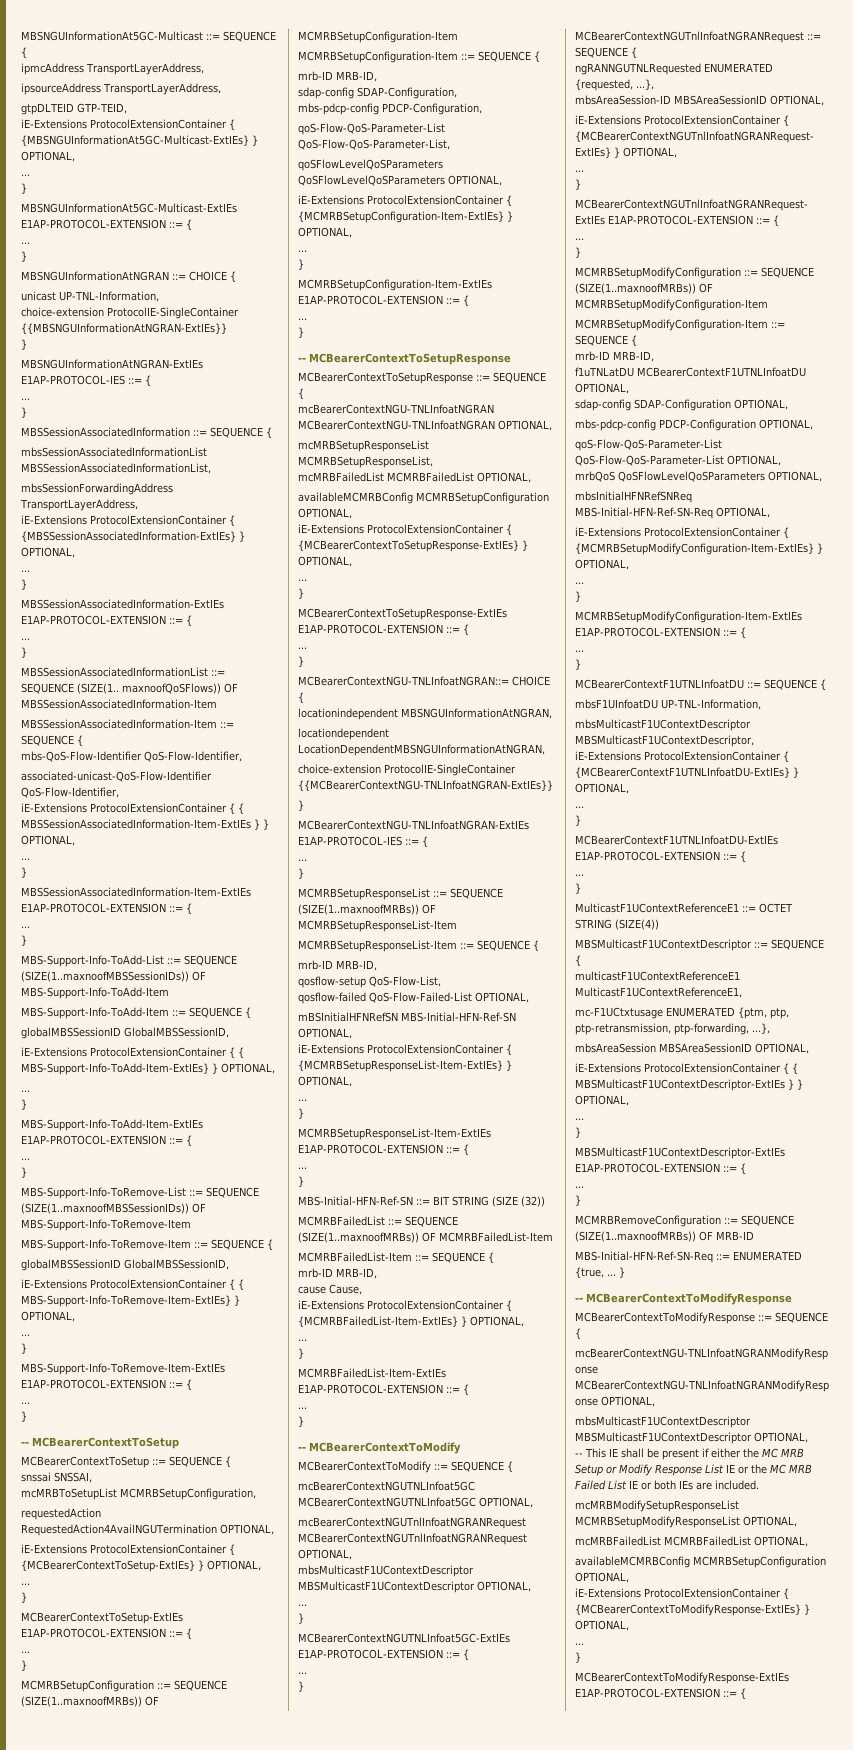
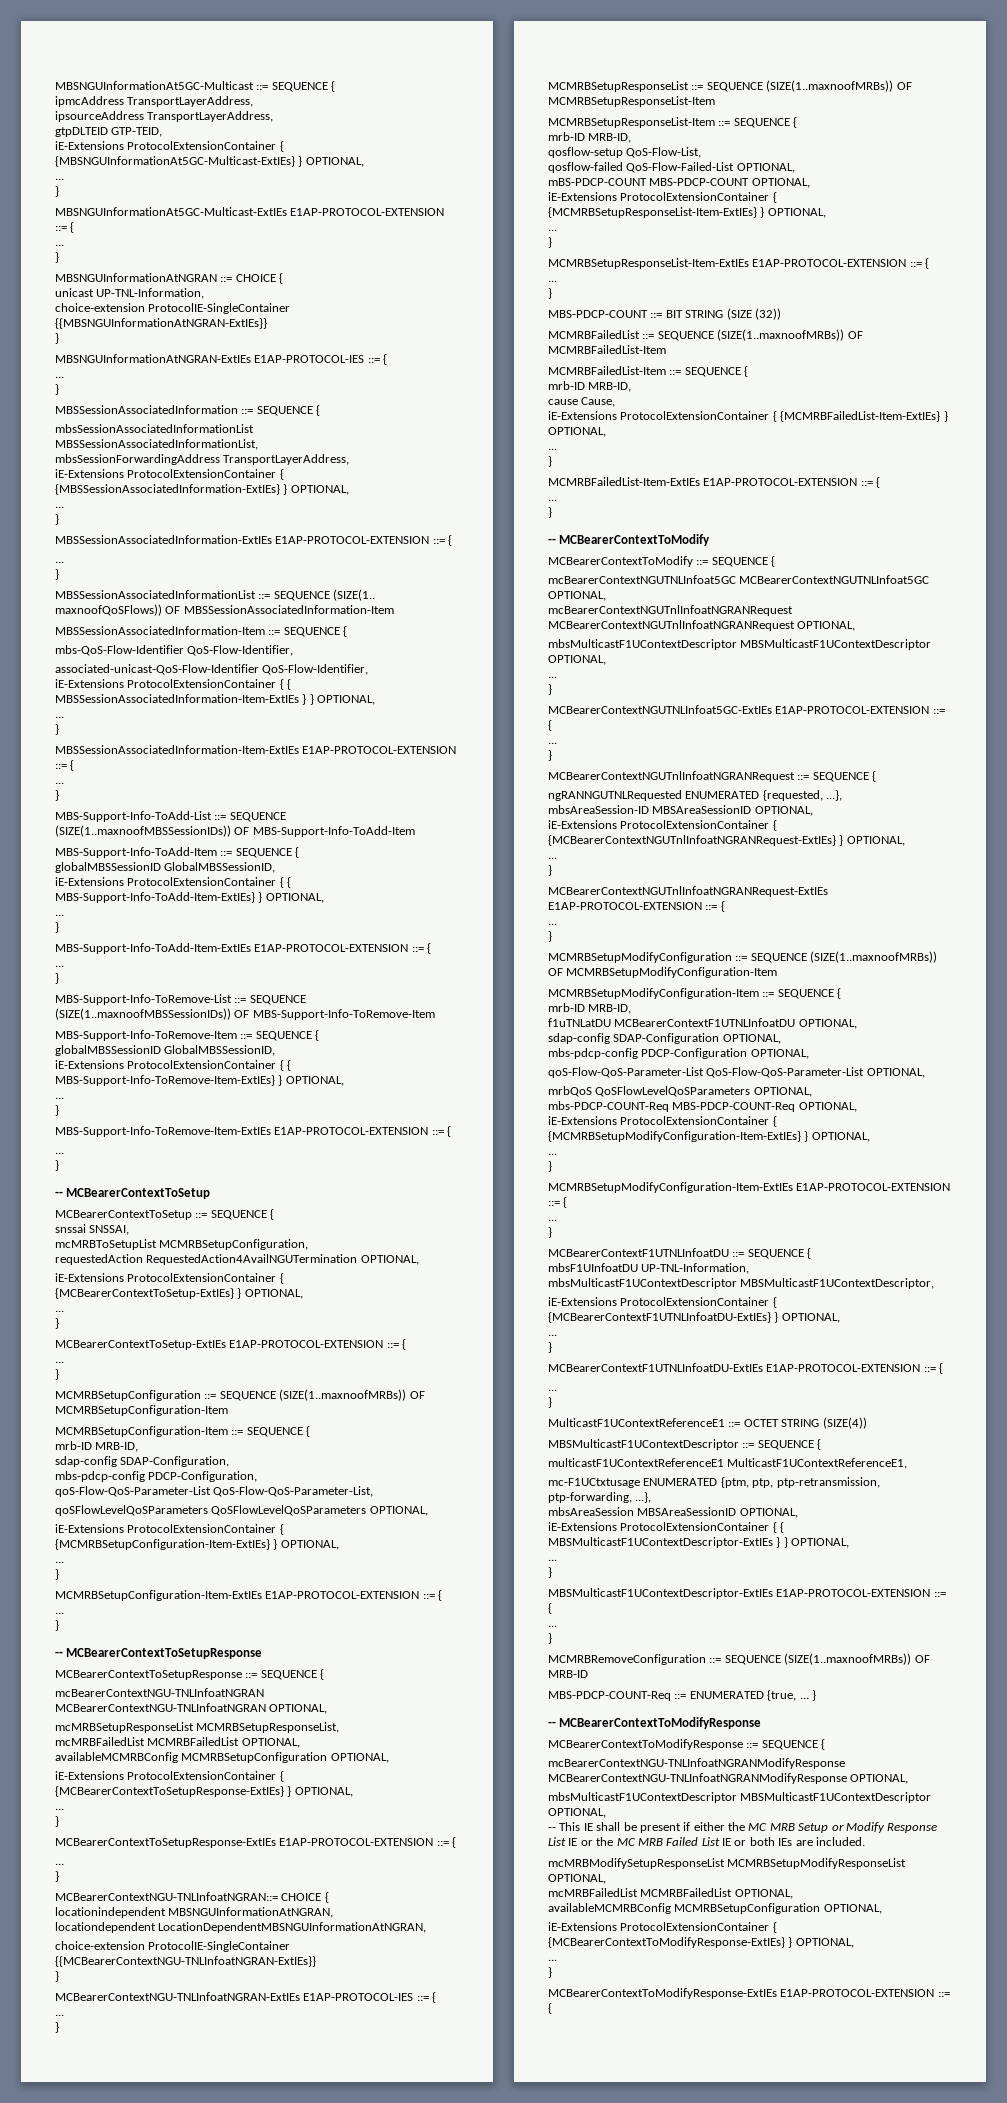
- mBSInitialHFNRefSN MBS-Initial-HFN-Ref-SN OPTIONAL,
+ mBS-PDCP-COUNT MBS-PDCP-COUNT OPTIONAL,
- MBS-Initial-HFN-Ref-SN ::= BIT STRING (SIZE (32))
+ MBS-PDCP-COUNT ::= BIT STRING (SIZE (32))
- mbsInitialHFNRefSNReq MBS-Initial-HFN-Ref-SN-Req OPTIONAL,
+ mbs-PDCP-COUNT-Req MBS-PDCP-COUNT-Req OPTIONAL,
- MBS-Initial-HFN-Ref-SN-Req ::= ENUMERATED {true, ...
+ MBS-PDCP-COUNT-Req ::= ENUMERATED {true, ...

